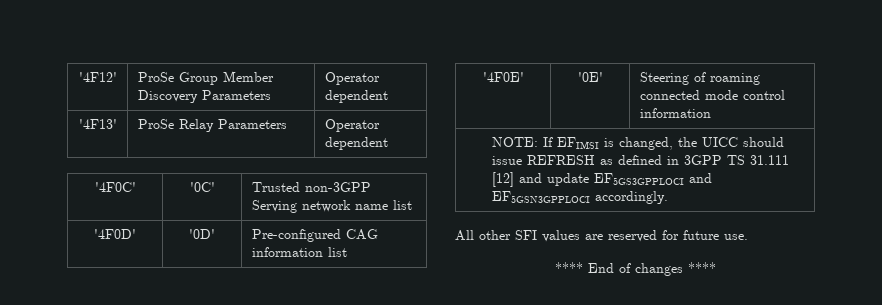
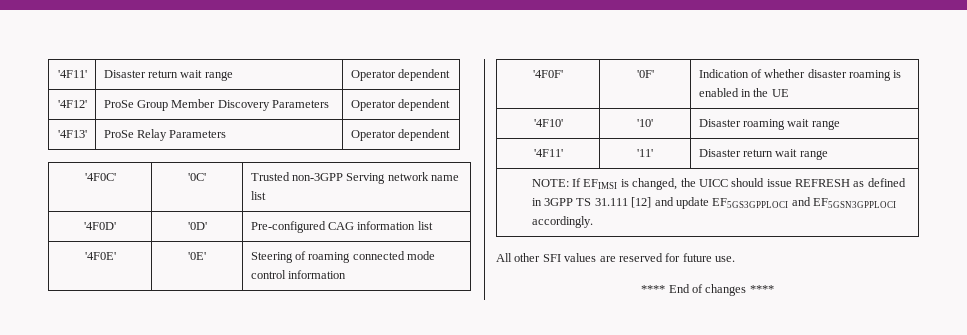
+ '4F11' | Disaster return wait range | Operator dependent
+ '4F0F' | '0F' | Indication of whether disaster roaming is enabled in the UE
+ '4F10' | '10' | Disaster roaming wait range
+ '4F11' | '11' | Disaster return wait range

